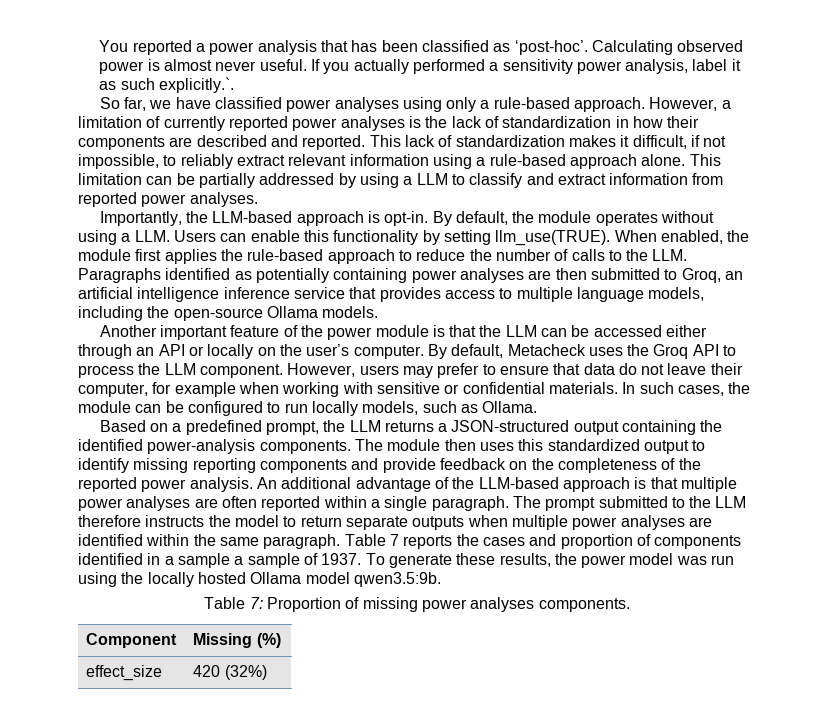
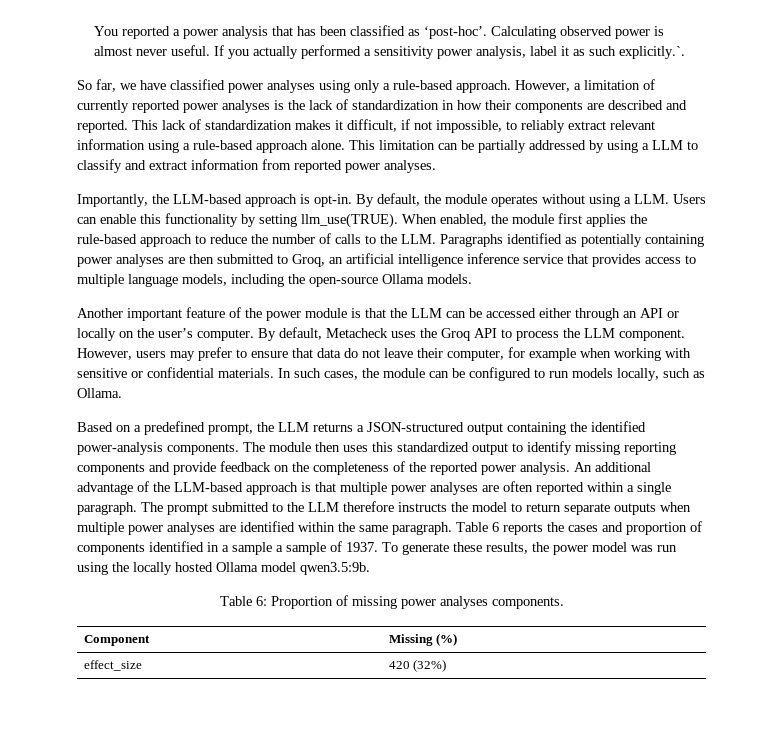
- In such cases, the module can be configured to run locally models, such as Ollama.
+ In such cases, the module can be configured to run models locally, such as Ollama.
- Table 7 reports the cases and proportion of components identified in a sample a sample of 1937.
+ Table 6 reports the cases and proportion of components identified in a sample a sample of 1937.
- Table 7: Proportion of missing power analyses components.
+ Table 6: Proportion of missing power analyses components.

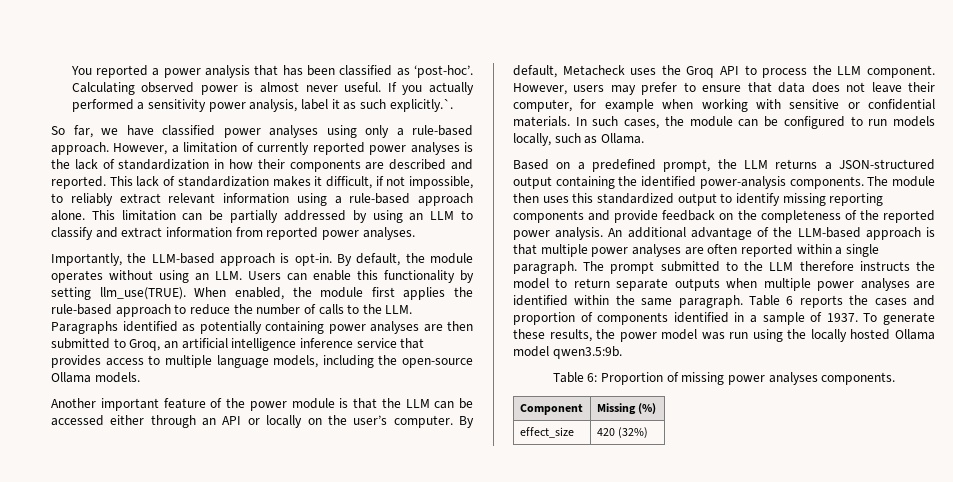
- This limitation can be partially addressed by using a LLM to classify and extract information from reported power analyses.
+ This limitation can be partially addressed by using an LLM to classify and extract information from reported power analyses.
- By default, the module operates without using a LLM. Users can enable this functionality by setting llm_use(TRUE).
+ By default, the module operates without using an LLM. Users can enable this functionality by setting llm_use(TRUE).
- However, users may prefer to ensure that data do not leave their computer, for example when working with sensitive or confidential materials.
+ However, users may prefer to ensure that data does not leave their computer, for example when working with sensitive or confidential materials.
- Table 6 reports the cases and proportion of components identified in a sample a sample of 1937.
+ Table 6 reports the cases and proportion of components identified in a sample of 1937.

